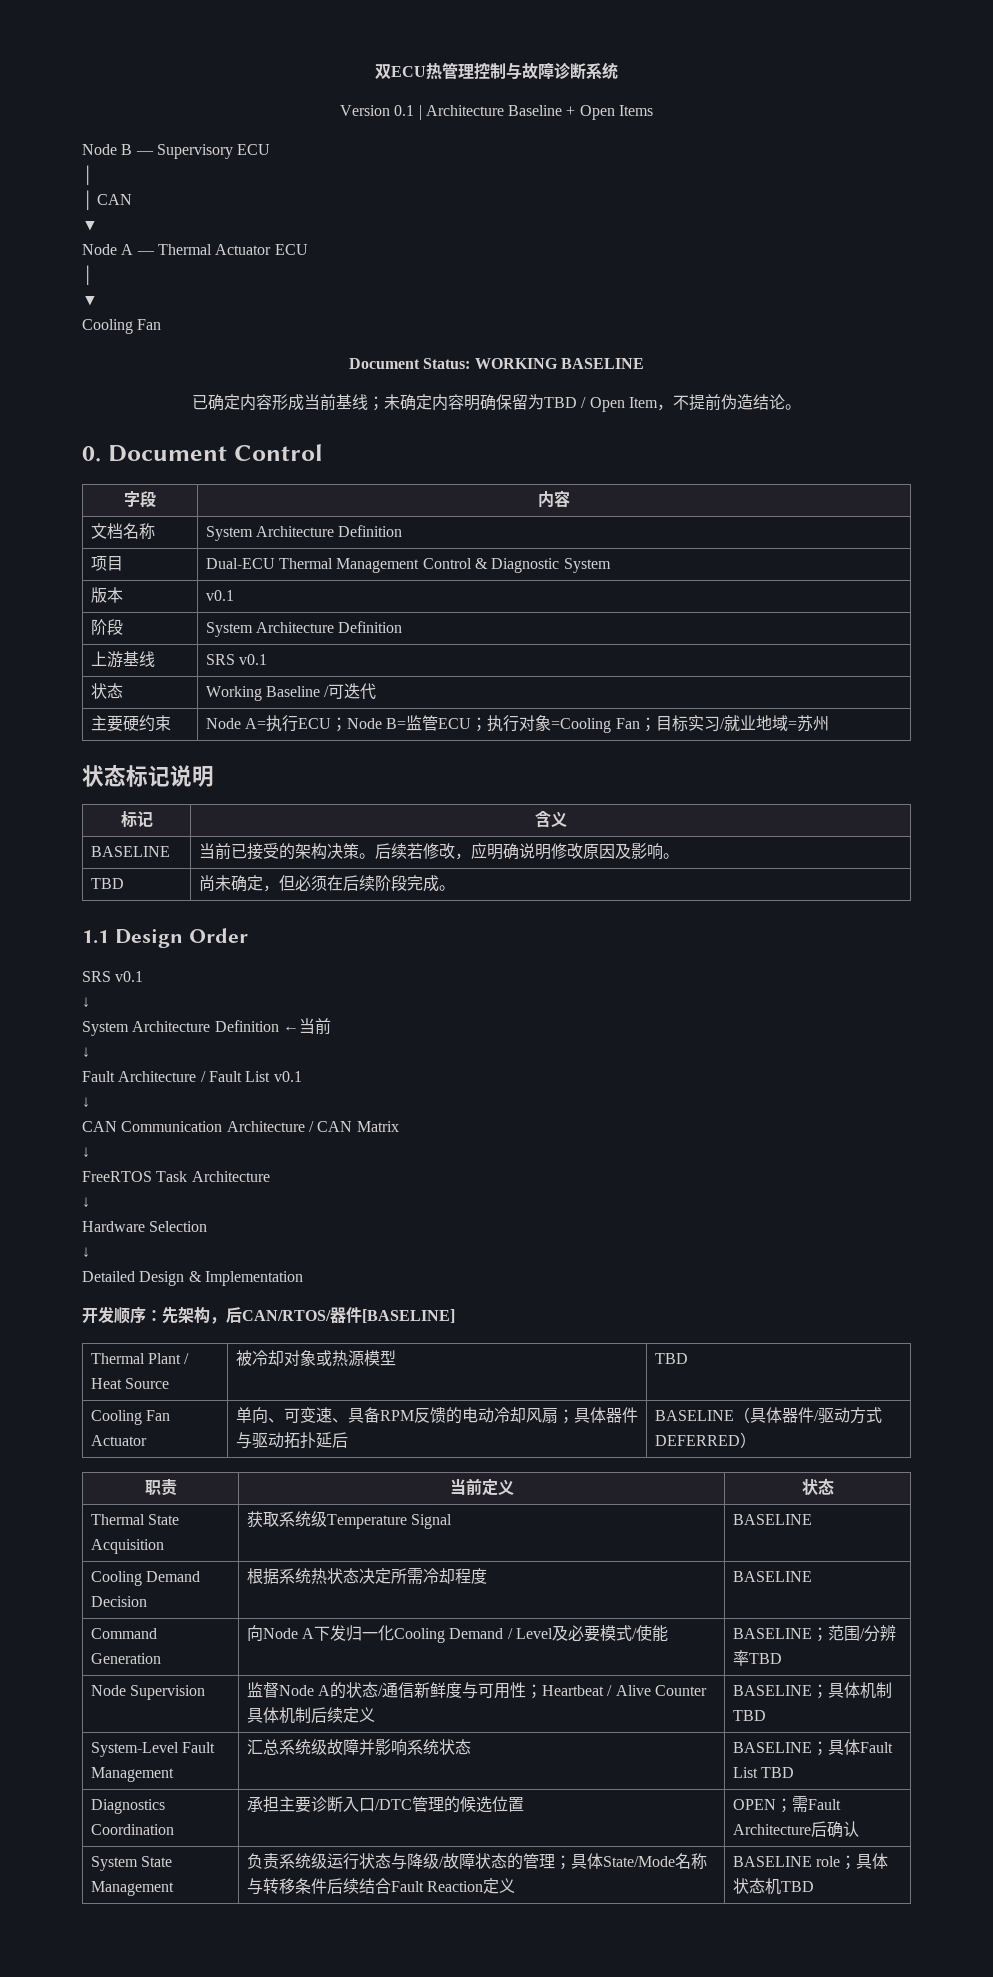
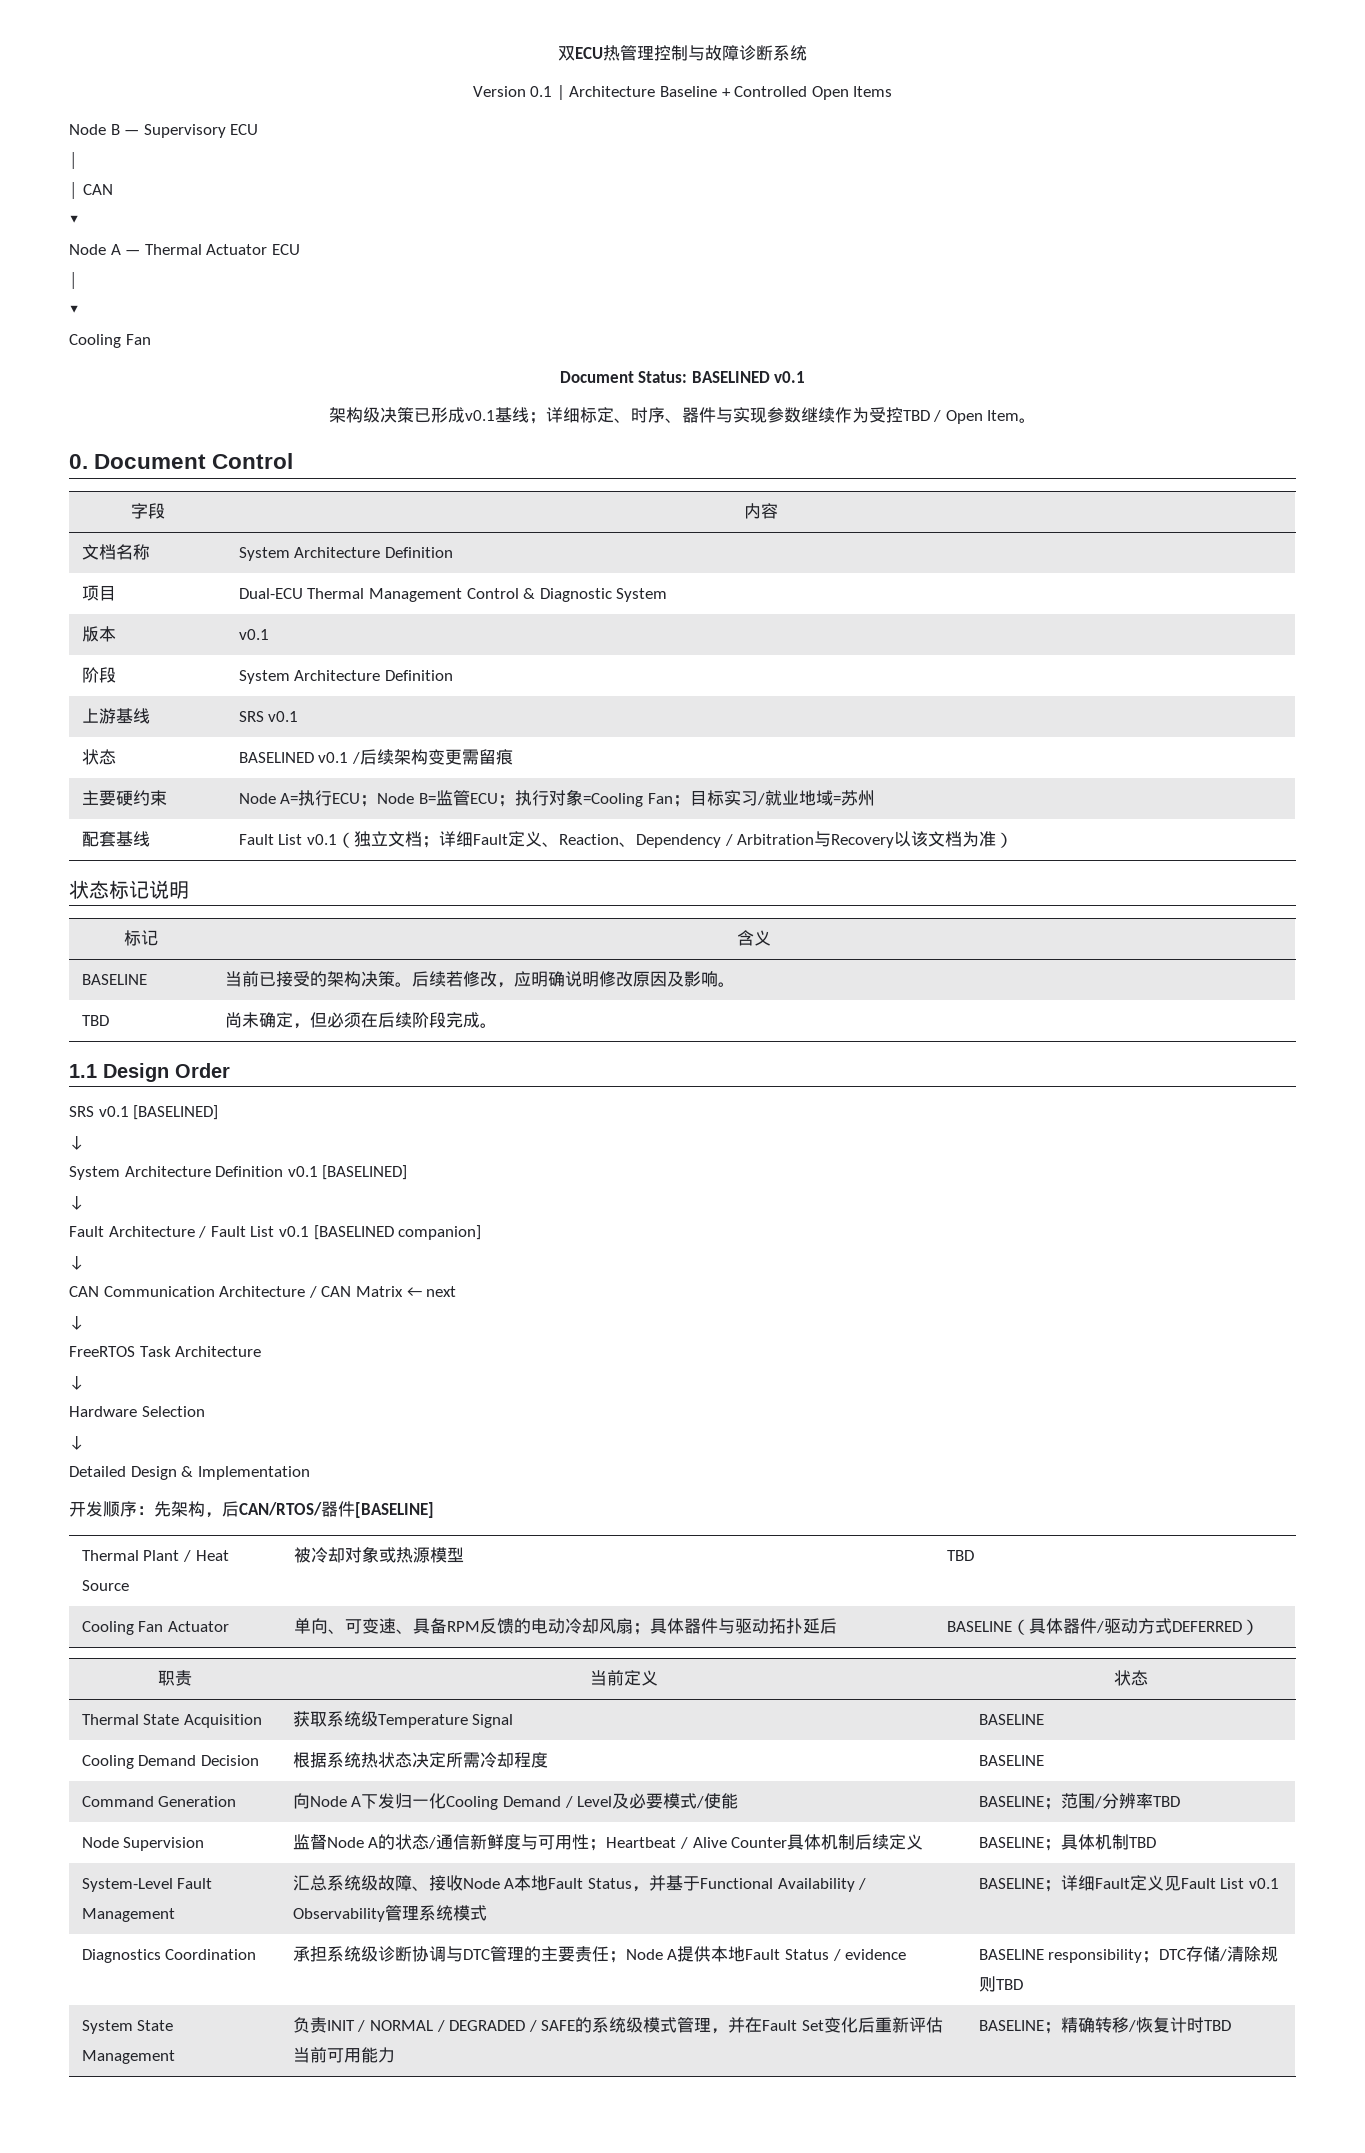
- Version 0.1 | Architecture Baseline + Open Items
+ Version 0.1 | Architecture Baseline + Controlled Open Items
- Document Status: WORKING BASELINE
- 已确定内容形成当前基线；未确定内容明确保留为TBD / Open Item，不提前伪造结论。
+ Document Status: BASELINED v0.1
+ 架构级决策已形成v0.1基线；详细标定、时序、器件与实现参数继续作为受控TBD / Open Item。
- 状态 | Working Baseline /可迭代
+ 状态 | BASELINED v0.1 /后续架构变更需留痕
+ 配套基线 | Fault List v0.1（独立文档；详细Fault定义、Reaction、Dependency / Arbitration与Recovery以该文档为准）
  1.1 Design Order
- SRS v0.1
+ SRS v0.1 [BASELINED]
- System Architecture Definition ←当前
+ System Architecture Definition v0.1 [BASELINED]
- Fault Architecture / Fault List v0.1
+ Fault Architecture / Fault List v0.1 [BASELINED companion]
- CAN Communication Architecture / CAN Matrix
+ CAN Communication Architecture / CAN Matrix ← next
- System-Level Fault Management | 汇总系统级故障并影响系统状态 | BASELINE；具体Fault List TBD
+ System-Level Fault Management | 汇总系统级故障、接收Node A本地Fault Status，并基于Functional Availability / Observability管理系统模式 | BASELINE；详细Fault定义见Fault List v0.1
- Diagnostics Coordination | 承担主要诊断入口/DTC管理的候选位置 | OPEN；需Fault Architecture后确认
- System State Management | 负责系统级运行状态与降级/故障状态的管理；具体State/Mode名称与转移条件后续结合Fault Reaction定义 | BASELINE role；具体状态机TBD
+ Diagnostics Coordination | 承担系统级诊断协调与DTC管理的主要责任；Node A提供本地Fault Status / evidence | BASELINE responsibility；DTC存储/清除规则TBD
+ System State Management | 负责INIT / NORMAL / DEGRADED / SAFE的系统级模式管理，并在Fault Set变化后重新评估当前可用能力 | BASELINE；精确转移/恢复计时TBD

